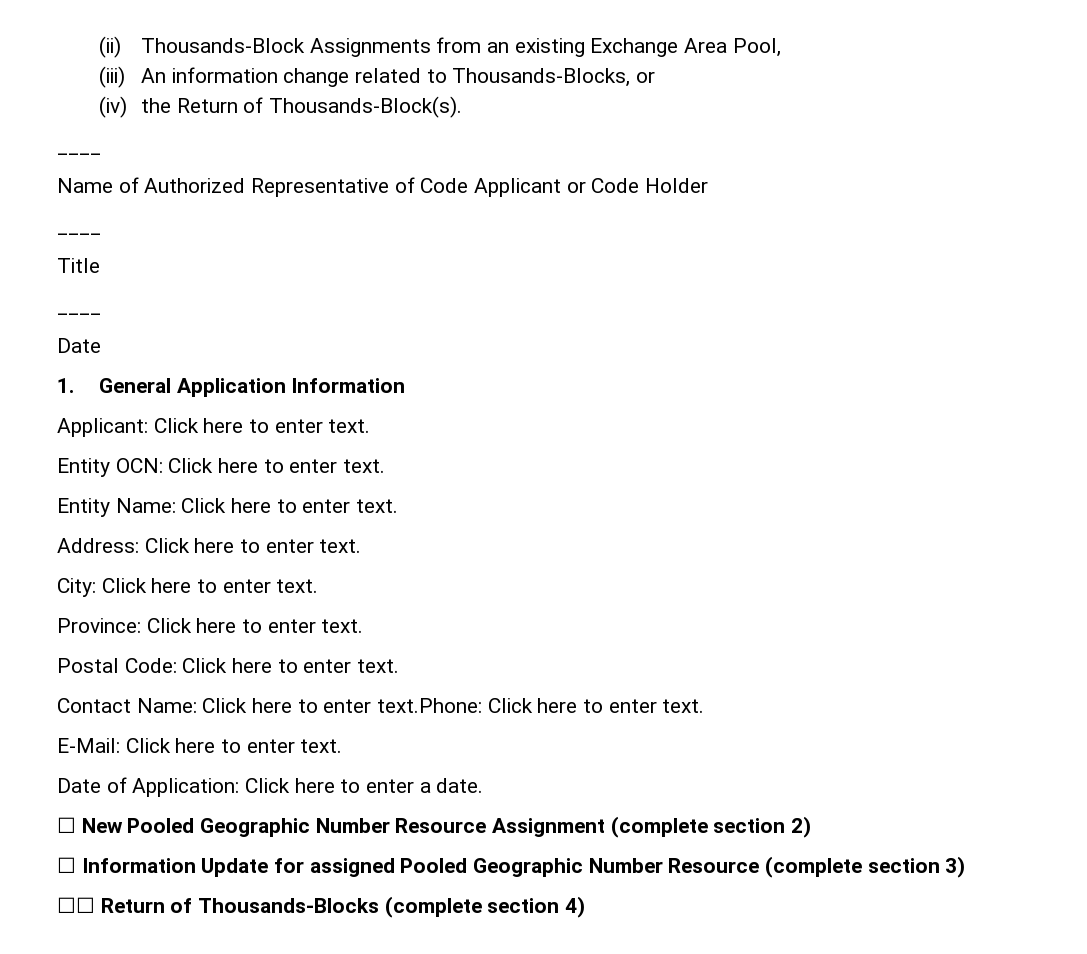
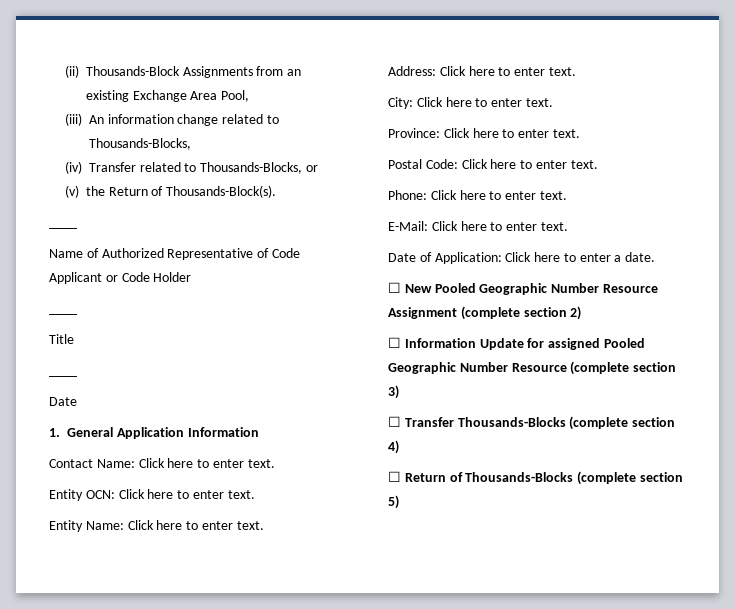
- (iii) An information change related to Thousands-Blocks, or
+ (iii) An information change related to Thousands-Blocks,
+ (iv) Transfer related to Thousands-Blocks, or
- (iv) the Return of Thousands-Block(s).
+ (v) the Return of Thousands-Block(s).
- Applicant: Click here to enter text.
+ Contact Name: Click here to enter text.
- Contact Name: Click here to enter text.Phone: Click here to enter text.
+ Phone: Click here to enter text.
- ☐☐ Return of Thousands-Blocks (complete section 4)
+ ☐ Transfer Thousands-Blocks (complete section 4)
+ ☐ Return of Thousands-Blocks (complete section 5)

